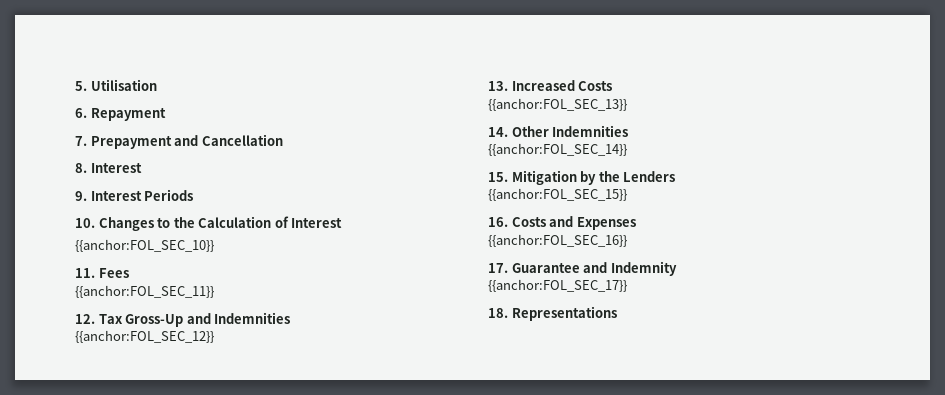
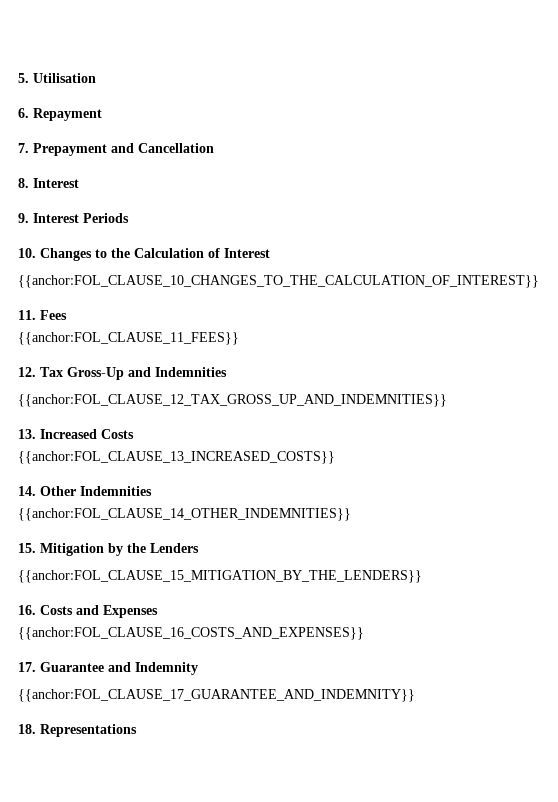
- {{anchor:FOL_SEC_10}}
+ {{anchor:FOL_CLAUSE_10_CHANGES_TO_THE_CALCULATION_OF_INTEREST}}
- {{anchor:FOL_SEC_11}}
+ {{anchor:FOL_CLAUSE_11_FEES}}
- {{anchor:FOL_SEC_12}}
+ {{anchor:FOL_CLAUSE_12_TAX_GROSS_UP_AND_INDEMNITIES}}
- {{anchor:FOL_SEC_13}}
+ {{anchor:FOL_CLAUSE_13_INCREASED_COSTS}}
- {{anchor:FOL_SEC_14}}
+ {{anchor:FOL_CLAUSE_14_OTHER_INDEMNITIES}}
- {{anchor:FOL_SEC_15}}
+ {{anchor:FOL_CLAUSE_15_MITIGATION_BY_THE_LENDERS}}
- {{anchor:FOL_SEC_16}}
+ {{anchor:FOL_CLAUSE_16_COSTS_AND_EXPENSES}}
- {{anchor:FOL_SEC_17}}
+ {{anchor:FOL_CLAUSE_17_GUARANTEE_AND_INDEMNITY}}

